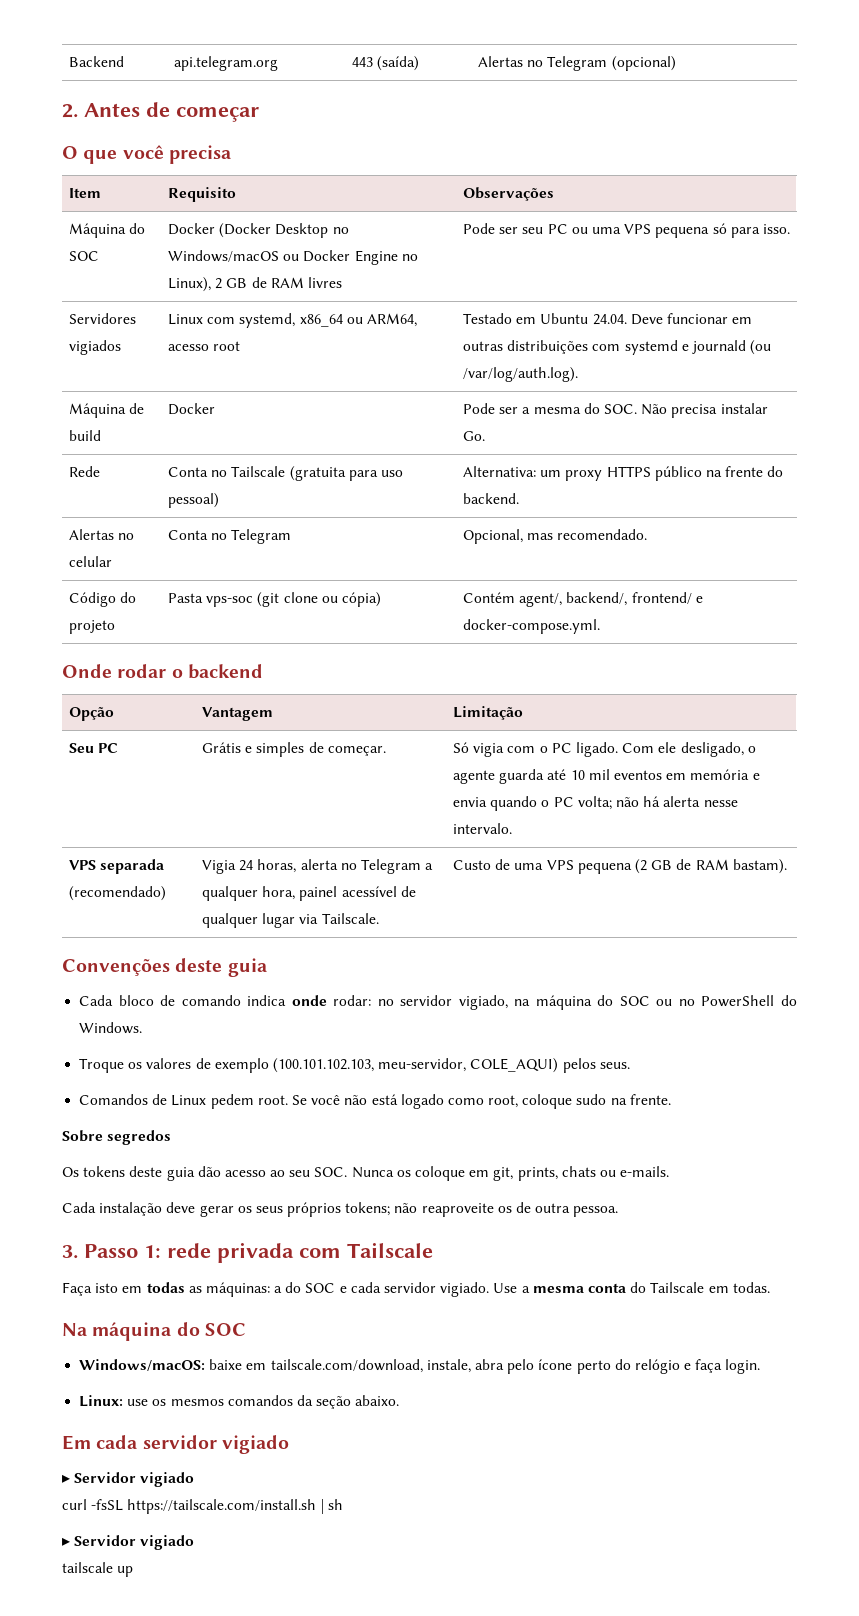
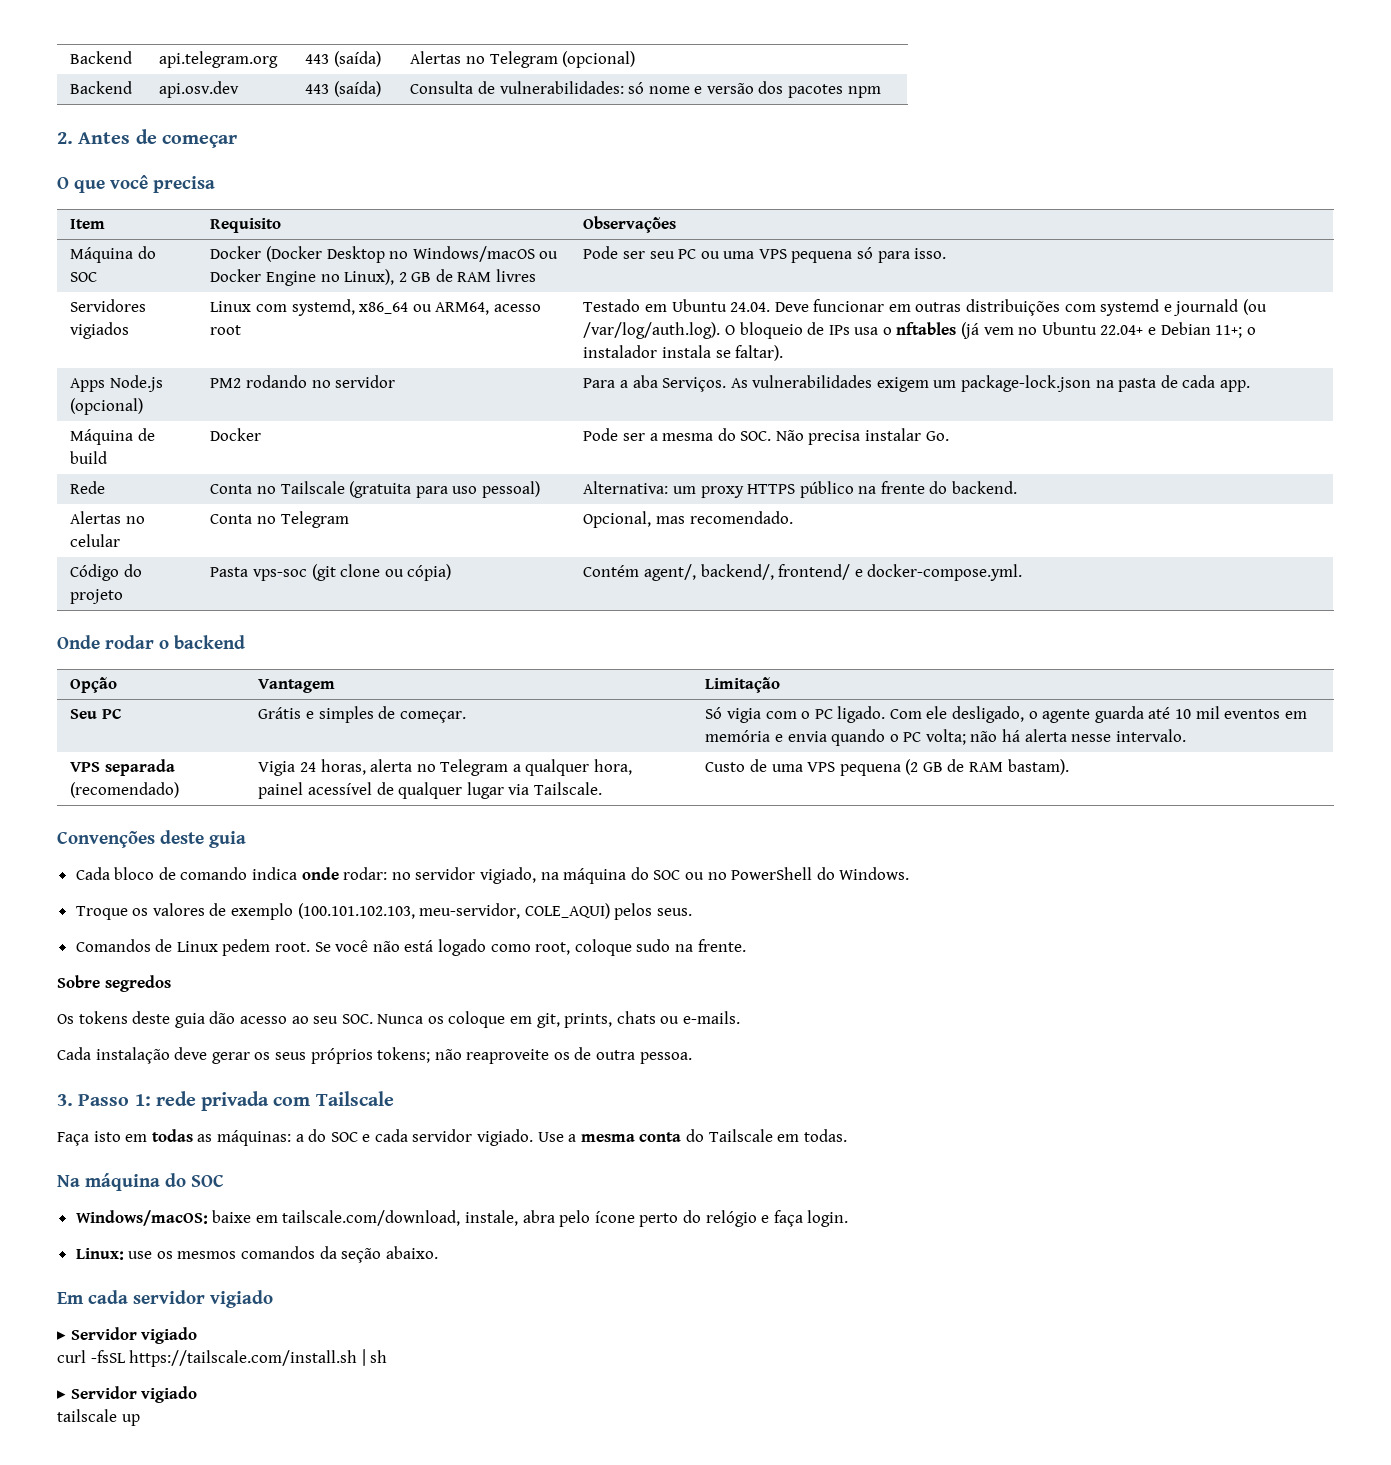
+ Backend | api.osv.dev | 443 (saída) | Consulta de vulnerabilidades: só nome e versão dos pacotes npm
- Testado em Ubuntu 24.04. Deve funcionar em outras distribuições com systemd e journald (ou /var/log/auth.log).
+ Testado em Ubuntu 24.04. Deve funcionar em outras distribuições com systemd e journald (ou /var/log/auth.log). O bloqueio de IPs usa o nftables (já vem no Ubuntu 22.04+ e Debian 11+; o instalador instala se faltar).
+ Apps Node.js (opcional) | PM2 rodando no servidor | Para a aba Serviços. As vulnerabilidades exigem um package-lock.json na pasta de cada app.

